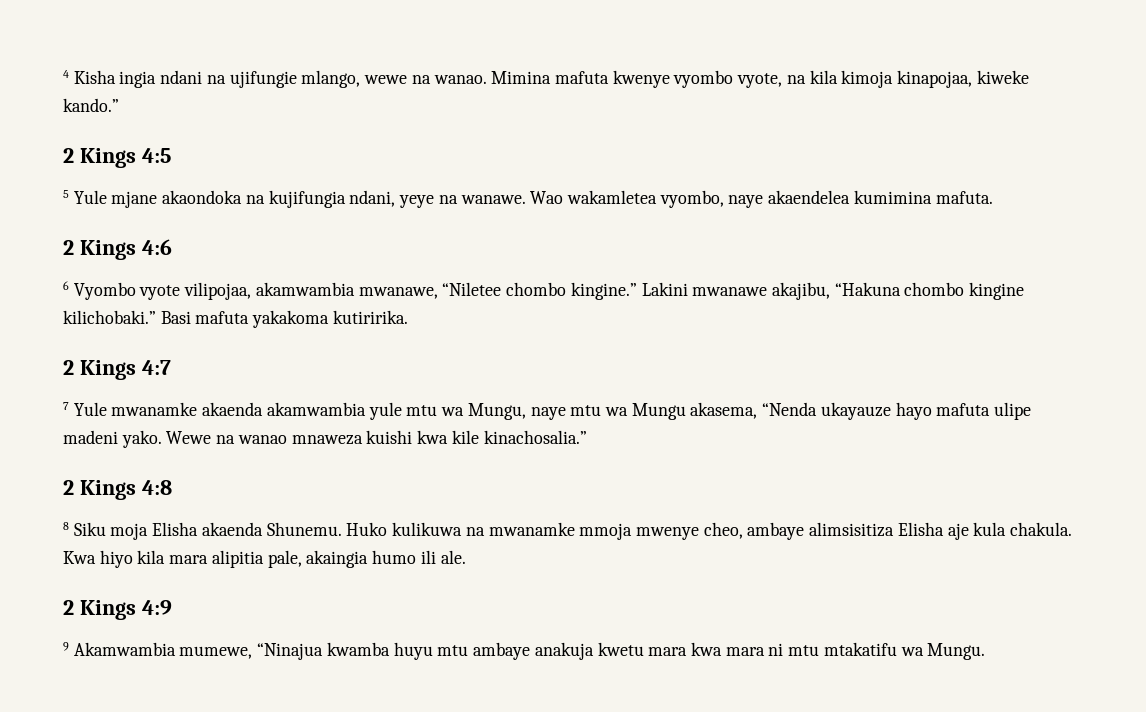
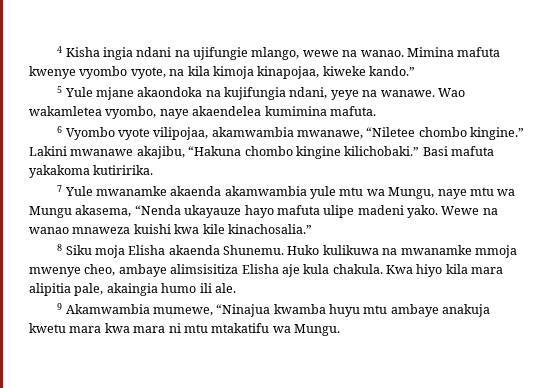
- 2 Kings 4:5
- 2 Kings 4:6
- 2 Kings 4:7
- 2 Kings 4:8
- 2 Kings 4:9

